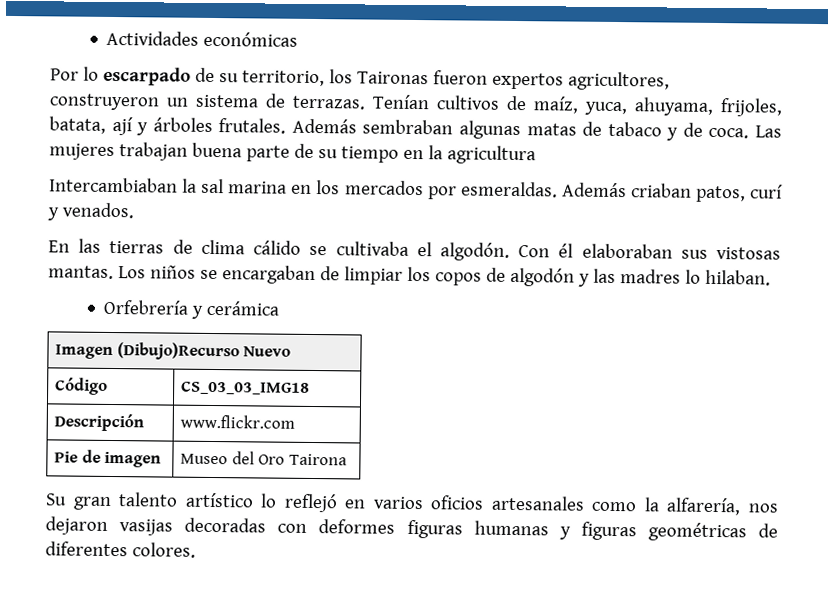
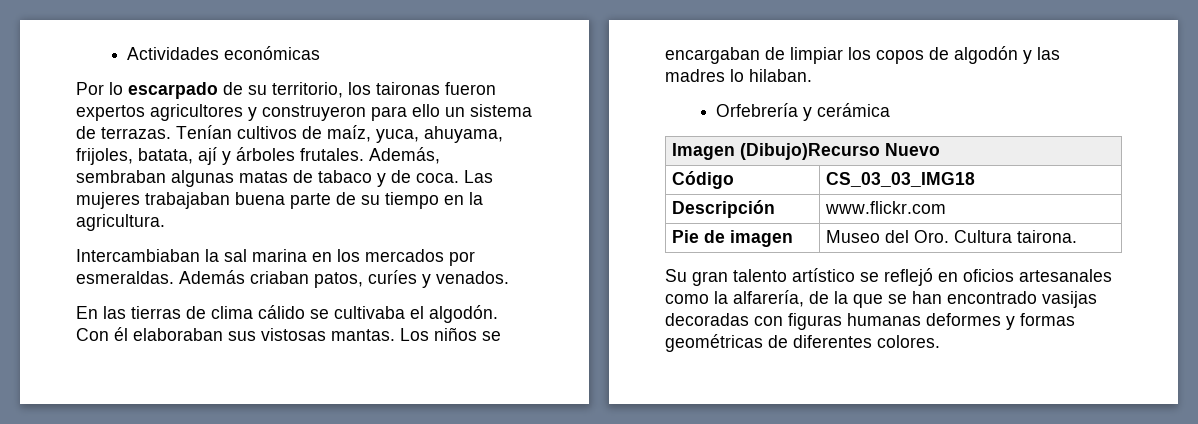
- Por lo escarpado de su territorio, los Taironas fueron expertos agricultores, construyeron un sistema de terrazas.
+ Por lo escarpado de su territorio, los taironas fueron expertos agricultores y construyeron para ello un sistema de terrazas.
- Además sembraban algunas matas de tabaco y de coca.
+ Además, sembraban algunas matas de tabaco y de coca.
- Las mujeres trabajan buena parte de su tiempo en la agricultura
+ Las mujeres trabajaban buena parte de su tiempo en la agricultura.
- Además criaban patos, curí y venados.
+ Además criaban patos, curíes y venados.
- Pie de imagen | Museo del Oro Tairona
+ Pie de imagen | Museo del Oro. Cultura tairona.
- Su gran talento artístico lo reflejó en varios oficios artesanales como la alfarería, nos dejaron vasijas decoradas con deformes figuras humanas y figuras geométricas de diferentes colores.
+ Su gran talento artístico se reflejó en oficios artesanales como la alfarería, de la que se han encontrado vasijas decoradas con figuras humanas deformes y formas geométricas de diferentes colores.

